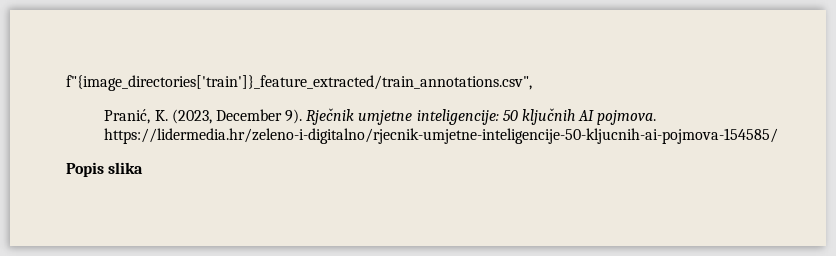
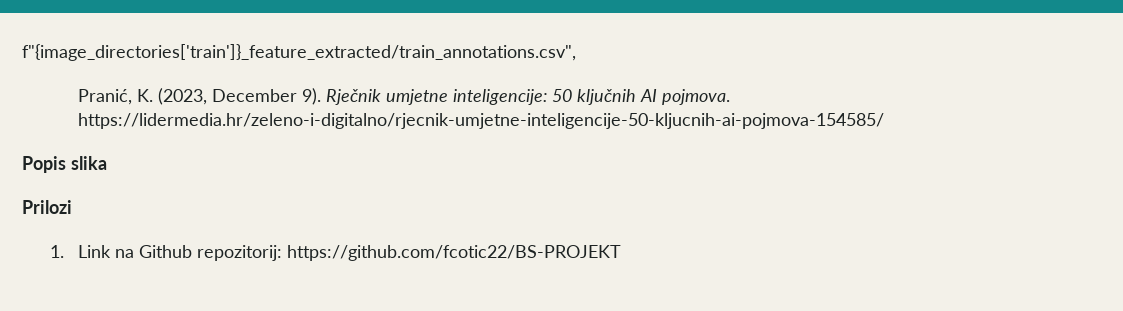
+ Prilozi
+ 1. Link na Github repozitorij: https://github.com/fcotic22/BS-PROJEKT

